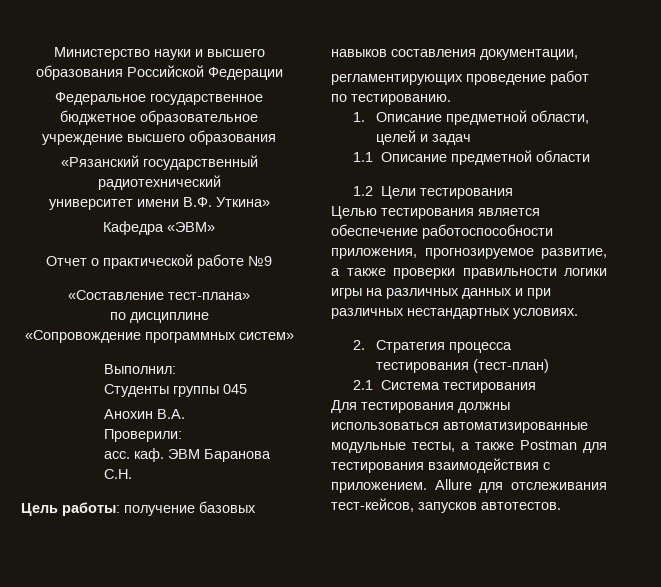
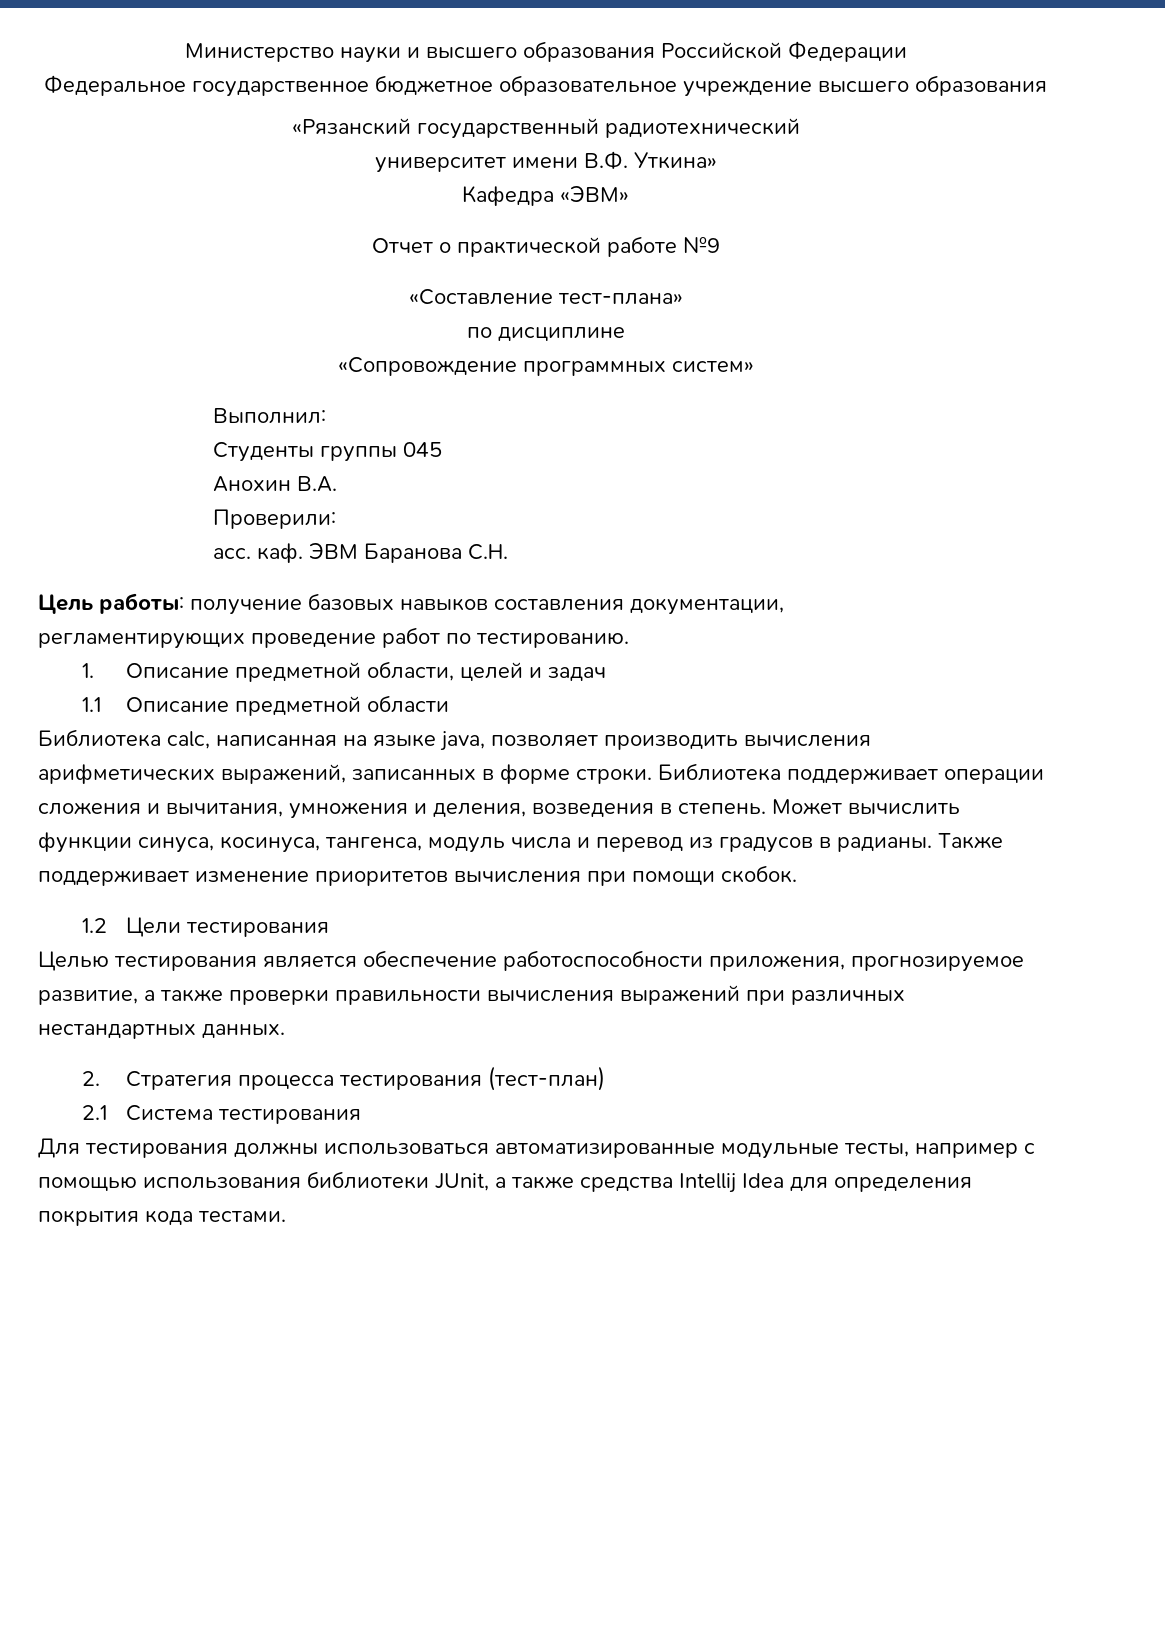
+ Библиотека calc, написанная на языке java, позволяет производить вычисления арифметических выражений, записанных в форме строки. Библиотека поддерживает операции сложения и вычитания, умножения и деления, возведения в степень. Может вычислить функции синуса, косинуса, тангенса, модуль числа и перевод из градусов в радианы. Также поддерживает изменение приоритетов вычисления при помощи скобок.
- Целью тестирования является обеспечение работоспособности приложения, прогнозируемое развитие, а также проверки правильности логики игры на различных данных и при различных нестандартных условиях.
+ Целью тестирования является обеспечение работоспособности приложения, прогнозируемое развитие, а также проверки правильности вычисления выражений при различных нестандартных данных.
- Для тестирования должны использоваться автоматизированные модульные тесты, а также Postman для тестирования взаимодействия с приложением. Allure для отслеживания тест-кейсов, запусков автотестов.
+ Для тестирования должны использоваться автоматизированные модульные тесты, например с помощью использования библиотеки JUnit, а также средства Intellij Idea для определения покрытия кода тестами.

